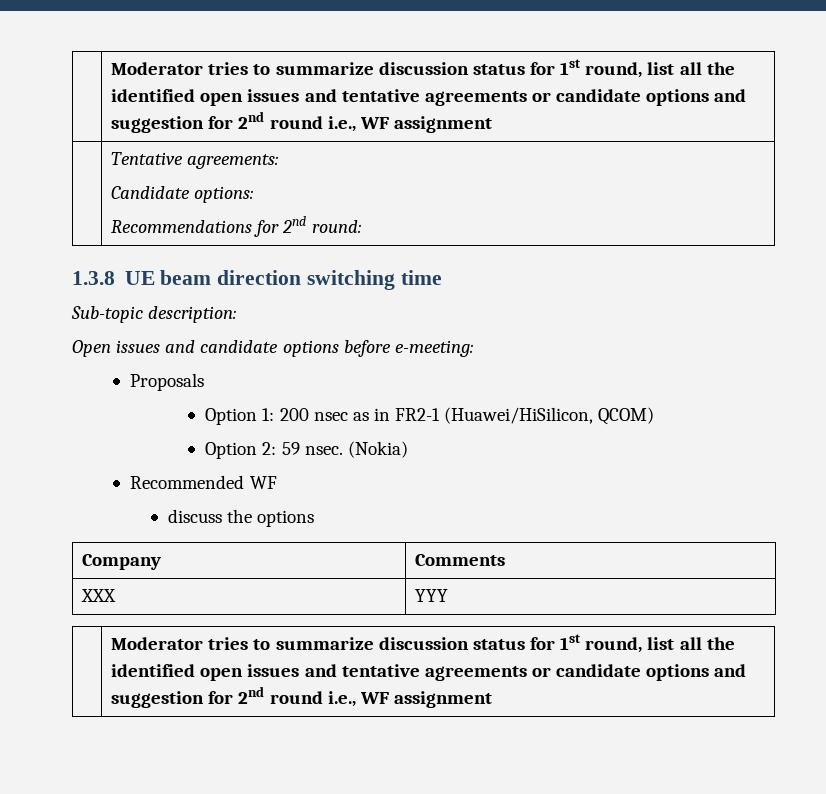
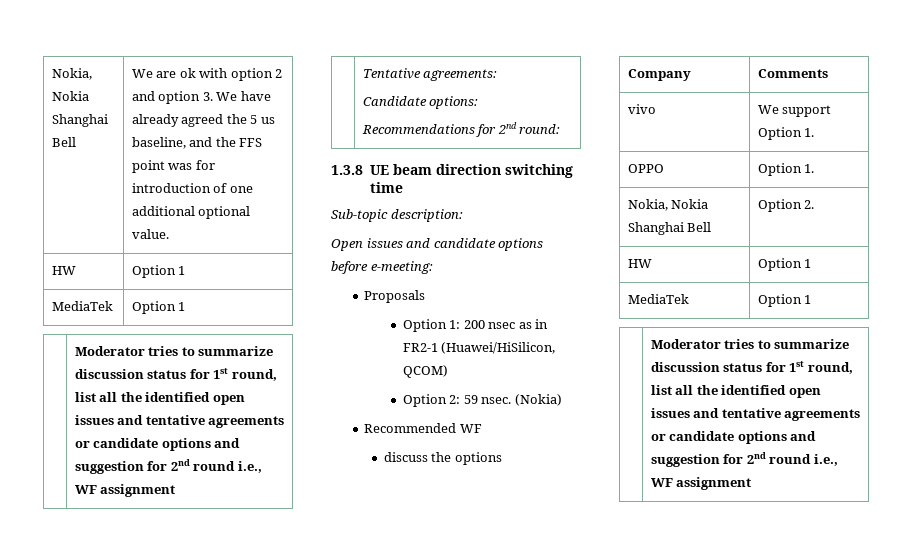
+ Nokia, Nokia Shanghai Bell | We are ok with option 2 and option 3. We have already agreed the 5 us baseline, and the FFS point was for introduction of one additional optional value.
+ HW | Option 1
+ MediaTek | Option 1
- XXX | YYY
+ vivo | We support Option 1.
+ OPPO | Option 1.
+ Nokia, Nokia Shanghai Bell | Option 2.
+ HW | Option 1
+ MediaTek | Option 1

